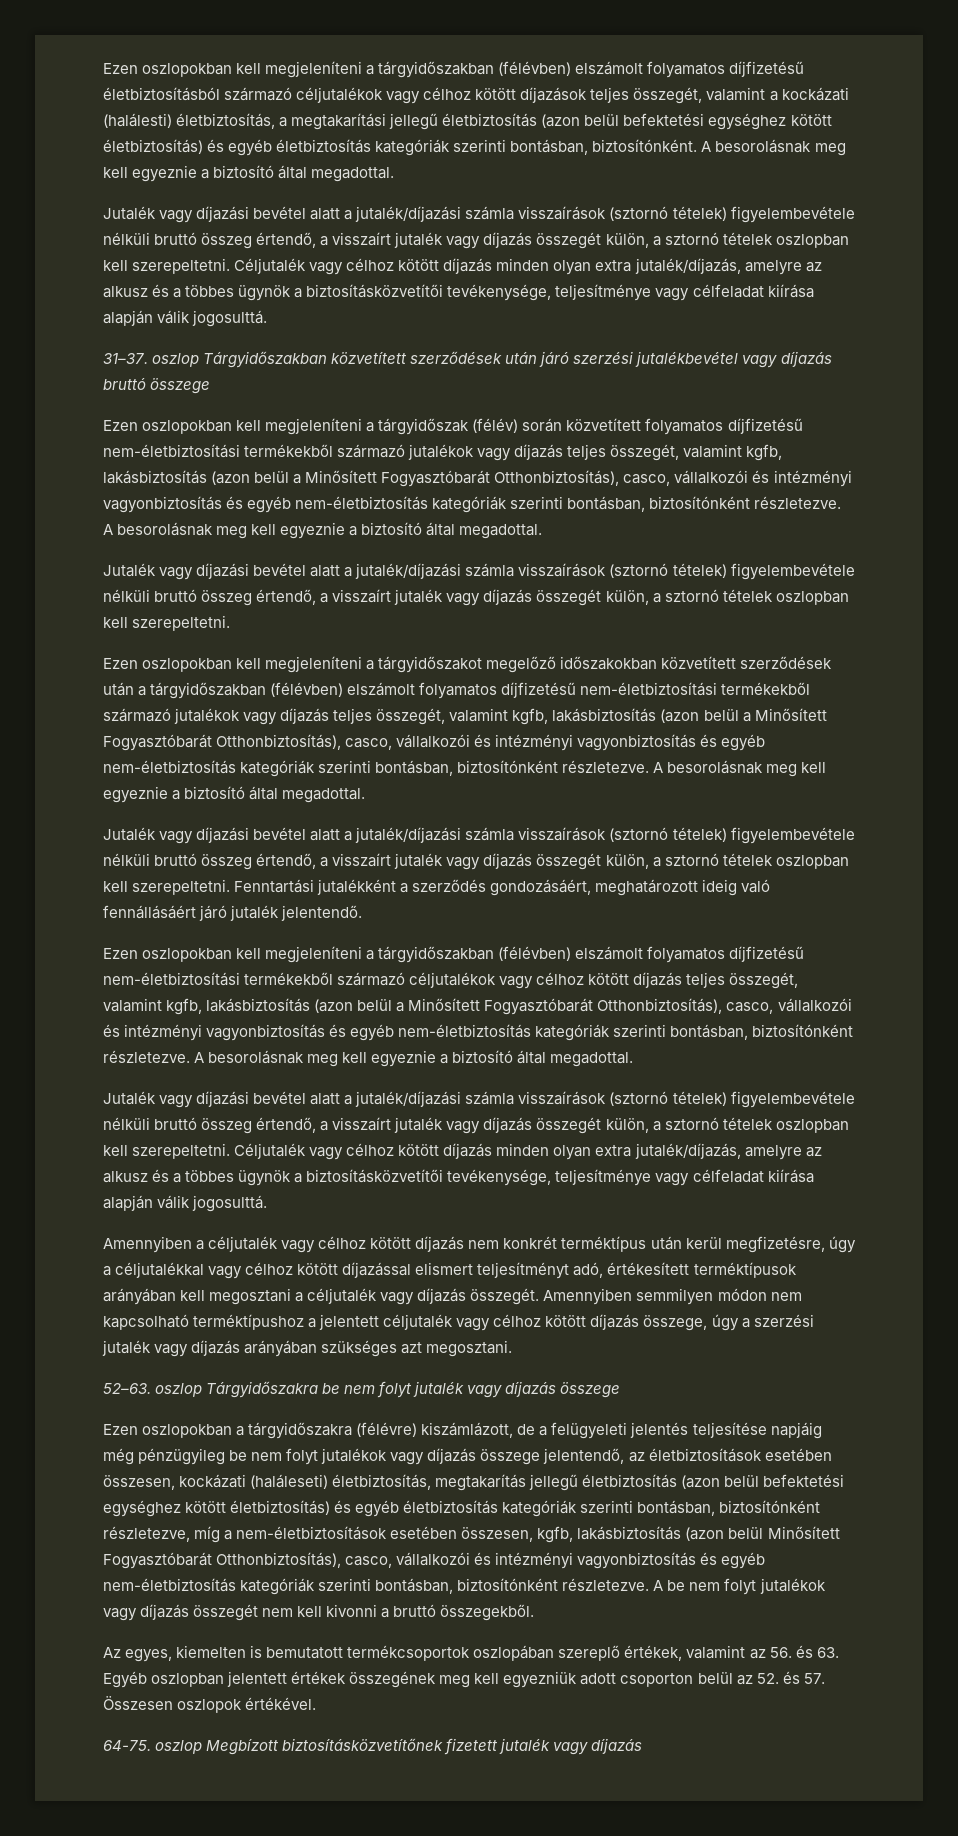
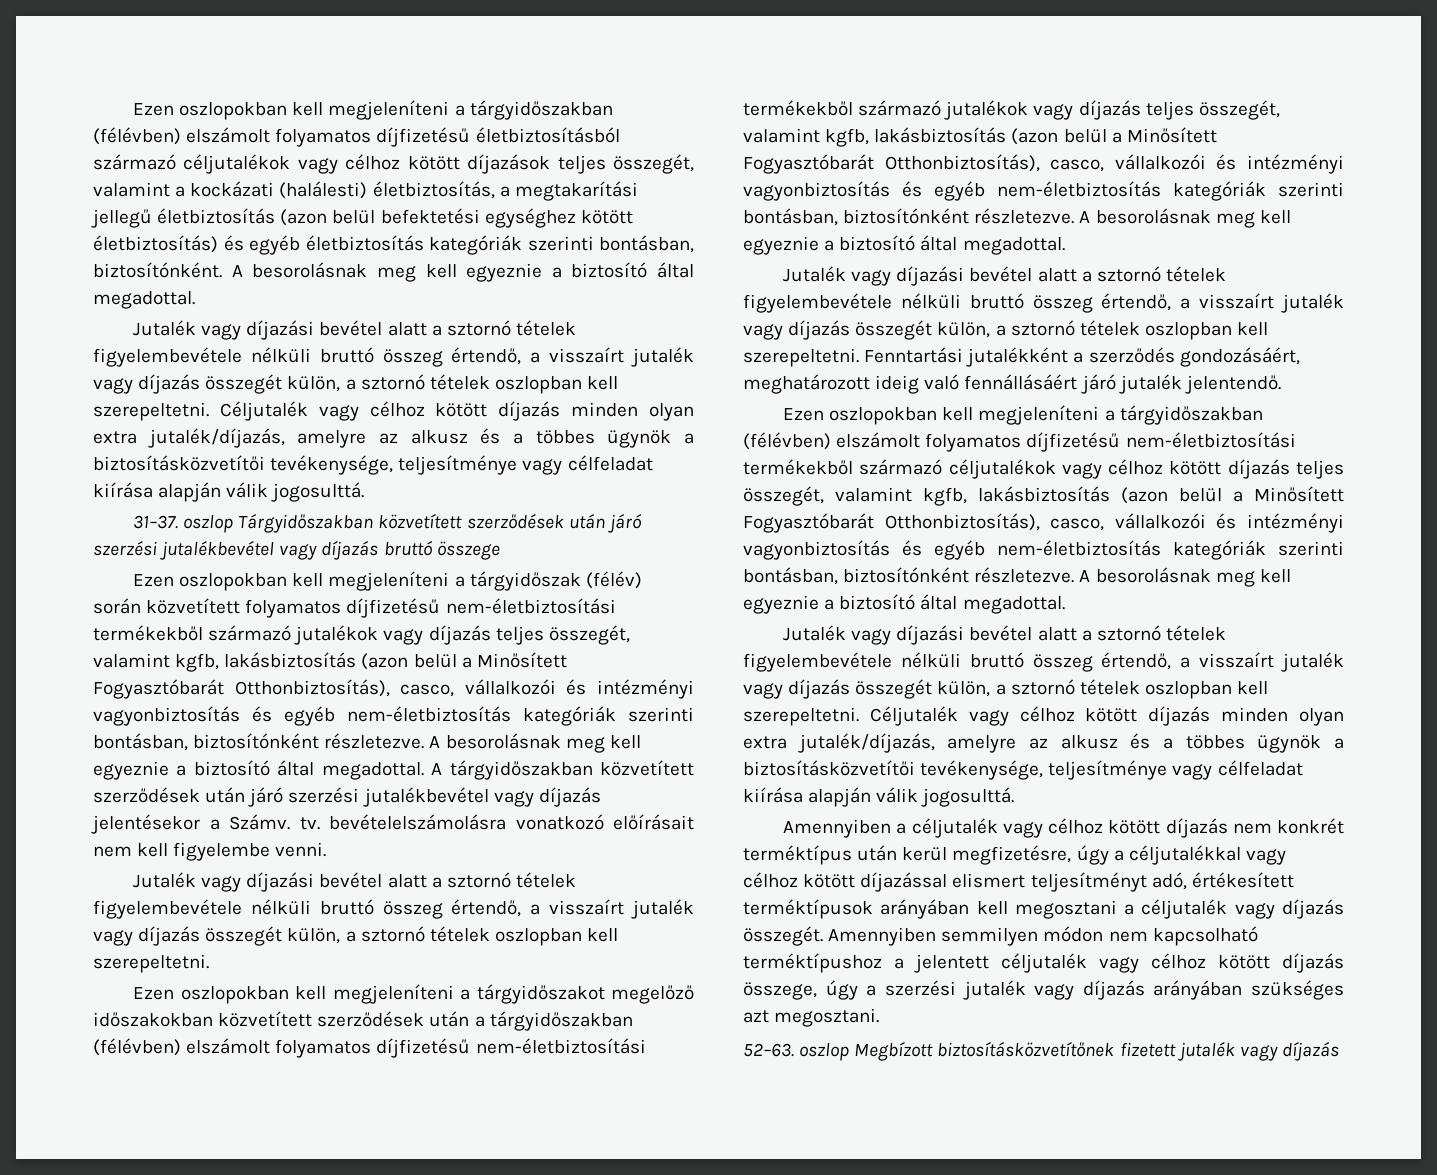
  Ezen oszlopokban kell megjeleníteni a tárgyidőszakban (félévben) elszámolt folyamatos díjfizetésű életbiztosításból származó céljutalékok vagy célhoz kötött díjazások teljes összegét, valamint a kockázati (halálesti) életbiztosítás, a megtakarítási jellegű életbiztosítás (azon belül befektetési egységhez kötött életbiztosítás) és egyéb életbiztosítás kategóriák szerinti bontásban, biztosítónként. A besorolásnak meg kell egyeznie a biztosító által megadottal.
- Jutalék vagy díjazási bevétel alatt a jutalék/díjazási számla visszaírások (sztornó tételek) figyelembevétele nélküli bruttó összeg értendő, a visszaírt jutalék vagy díjazás összegét külön, a sztornó tételek oszlopban kell szerepeltetni.
+ Jutalék vagy díjazási bevétel alatt a sztornó tételek figyelembevétele nélküli bruttó összeg értendő, a visszaírt jutalék vagy díjazás összegét külön, a sztornó tételek oszlopban kell szerepeltetni.
- Ezen oszlopokban kell megjeleníteni a tárgyidőszak (félév) során közvetített folyamatos díjfizetésű nem-életbiztosítási termékekből származó jutalékok vagy díjazás teljes összegét, valamint kgfb, lakásbiztosítás (azon belül a Minősített Fogyasztóbarát Otthonbiztosítás), casco, vállalkozói és intézményi vagyonbiztosítás és egyéb nem-életbiztosítás kategóriák szerinti bontásban, biztosítónként részletezve. A besorolásnak meg kell egyeznie a biztosító által megadottal.
- Jutalék vagy díjazási bevétel alatt a jutalék/díjazási számla visszaírások (sztornó tételek) figyelembevétele nélküli bruttó összeg értendő, a visszaírt jutalék vagy díjazás összegét külön, a sztornó tételek oszlopban kell szerepeltetni.
+ Ezen oszlopokban kell megjeleníteni a tárgyidőszak (félév) során közvetített folyamatos díjfizetésű nem-életbiztosítási termékekből származó jutalékok vagy díjazás teljes összegét, valamint kgfb, lakásbiztosítás (azon belül a Minősített Fogyasztóbarát Otthonbiztosítás), casco, vállalkozói és intézményi vagyonbiztosítás és egyéb nem-életbiztosítás kategóriák szerinti bontásban, biztosítónként részletezve. A besorolásnak meg kell egyeznie a biztosító által megadottal. A tárgyidőszakban közvetített szerződések után járó szerzési jutalékbevétel vagy díjazás jelentésekor a Számv. tv. bevételelszámolásra vonatkozó előírásait nem kell figyelembe venni.
+ Jutalék vagy díjazási bevétel alatt a sztornó tételek figyelembevétele nélküli bruttó összeg értendő, a visszaírt jutalék vagy díjazás összegét külön, a sztornó tételek oszlopban kell szerepeltetni.
  Ezen oszlopokban kell megjeleníteni a tárgyidőszakot megelőző időszakokban közvetített szerződések után a tárgyidőszakban (félévben) elszámolt folyamatos díjfizetésű nem-életbiztosítási termékekből származó jutalékok vagy díjazás teljes összegét, valamint kgfb, lakásbiztosítás (azon belül a Minősített Fogyasztóbarát Otthonbiztosítás), casco, vállalkozói és intézményi vagyonbiztosítás és egyéb nem-életbiztosítás kategóriák szerinti bontásban, biztosítónként részletezve. A besorolásnak meg kell egyeznie a biztosító által megadottal.
- Jutalék vagy díjazási bevétel alatt a jutalék/díjazási számla visszaírások (sztornó tételek) figyelembevétele nélküli bruttó összeg értendő, a visszaírt jutalék vagy díjazás összegét külön, a sztornó tételek oszlopban kell szerepeltetni.
+ Jutalék vagy díjazási bevétel alatt a sztornó tételek figyelembevétele nélküli bruttó összeg értendő, a visszaírt jutalék vagy díjazás összegét külön, a sztornó tételek oszlopban kell szerepeltetni.
  Ezen oszlopokban kell megjeleníteni a tárgyidőszakban (félévben) elszámolt folyamatos díjfizetésű nem-életbiztosítási termékekből származó céljutalékok vagy célhoz kötött díjazás teljes összegét, valamint kgfb, lakásbiztosítás (azon belül a Minősített Fogyasztóbarát Otthonbiztosítás), casco, vállalkozói és intézményi vagyonbiztosítás és egyéb nem-életbiztosítás kategóriák szerinti bontásban, biztosítónként részletezve. A besorolásnak meg kell egyeznie a biztosító által megadottal.
- Jutalék vagy díjazási bevétel alatt a jutalék/díjazási számla visszaírások (sztornó tételek) figyelembevétele nélküli bruttó összeg értendő, a visszaírt jutalék vagy díjazás összegét külön, a sztornó tételek oszlopban kell szerepeltetni.
+ Jutalék vagy díjazási bevétel alatt a sztornó tételek figyelembevétele nélküli bruttó összeg értendő, a visszaírt jutalék vagy díjazás összegét külön, a sztornó tételek oszlopban kell szerepeltetni.
- 52–63. oszlop Tárgyidőszakra be nem folyt jutalék vagy díjazás összege
- Ezen oszlopokban a tárgyidőszakra (félévre) kiszámlázott, de a felügyeleti jelentés teljesítése napjáig még pénzügyileg be nem folyt jutalékok vagy díjazás összege jelentendő, az életbiztosítások esetében összesen, kockázati (haláleseti) életbiztosítás, megtakarítás jellegű életbiztosítás (azon belül befektetési egységhez kötött életbiztosítás) és egyéb életbiztosítás kategóriák szerinti bontásban, biztosítónként részletezve, míg a nem-életbiztosítások esetében összesen, kgfb, lakásbiztosítás (azon belül Minősített Fogyasztóbarát Otthonbiztosítás), casco, vállalkozói és intézményi vagyonbiztosítás és egyéb nem-életbiztosítás kategóriák szerinti bontásban, biztosítónként részletezve. A be nem folyt jutalékok vagy díjazás összegét nem kell kivonni a bruttó összegekből.
- Az egyes, kiemelten is bemutatott termékcsoportok oszlopában szereplő értékek, valamint az 56. és 63. Egyéb oszlopban jelentett értékek összegének meg kell egyezniük adott csoporton belül az 52. és 57. Összesen oszlopok értékével.
- 64-75. oszlop Megbízott biztosításközvetítőnek fizetett jutalék vagy díjazás
+ 52–63. oszlop Megbízott biztosításközvetítőnek fizetett jutalék vagy díjazás

